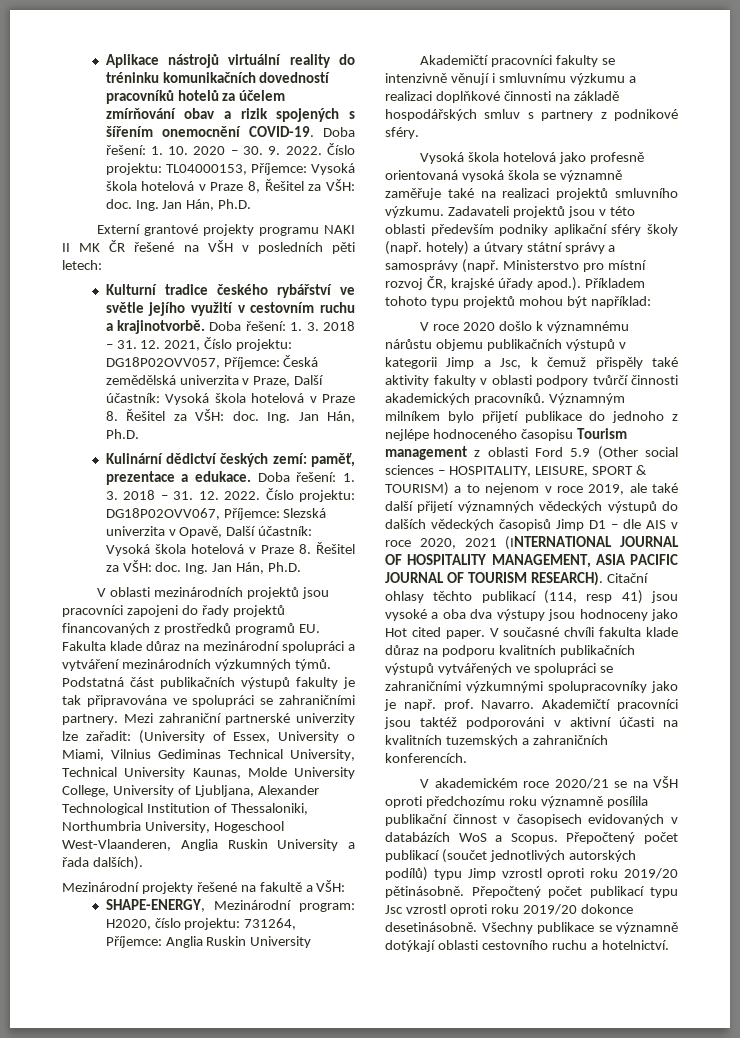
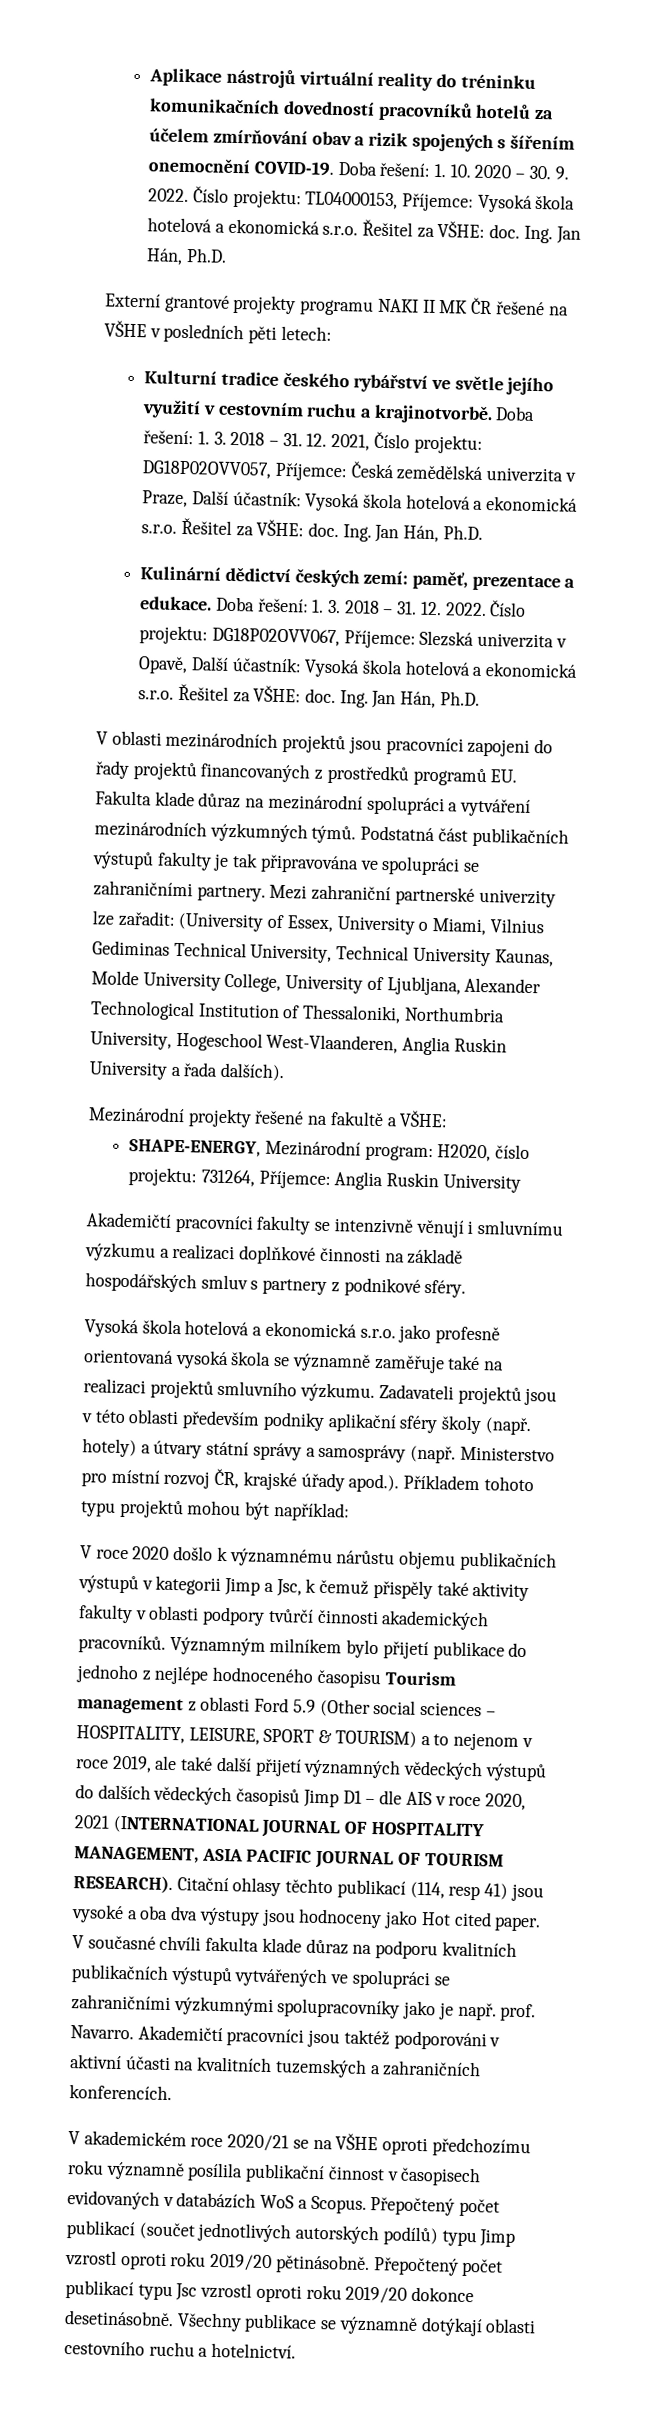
- Číslo projektu: TL04000153, Příjemce: Vysoká škola hotelová v Praze 8, Řešitel za VŠH: doc.
+ Číslo projektu: TL04000153, Příjemce: Vysoká škola hotelová a ekonomická s.r.o. Řešitel za VŠHE: doc.
- Externí grantové projekty programu NAKI II MK ČR řešené na VŠH v posledních pěti letech:
+ Externí grantové projekty programu NAKI II MK ČR řešené na VŠHE v posledních pěti letech:
- Doba řešení: 1. 3. 2018 – 31. 12. 2021, Číslo projektu: DG18P02OVV057, Příjemce: Česká zemědělská univerzita v Praze, Další účastník: Vysoká škola hotelová v Praze 8. Řešitel za VŠH: doc.
+ Doba řešení: 1. 3. 2018 – 31. 12. 2021, Číslo projektu: DG18P02OVV057, Příjemce: Česká zemědělská univerzita v Praze, Další účastník: Vysoká škola hotelová a ekonomická s.r.o. Řešitel za VŠHE: doc.
- Číslo projektu: DG18P02OVV067, Příjemce: Slezská univerzita v Opavě, Další účastník: Vysoká škola hotelová v Praze 8. Řešitel za VŠH: doc.
+ Číslo projektu: DG18P02OVV067, Příjemce: Slezská univerzita v Opavě, Další účastník: Vysoká škola hotelová a ekonomická s.r.o. Řešitel za VŠHE: doc.
- Mezinárodní projekty řešené na fakultě a VŠH:
+ Mezinárodní projekty řešené na fakultě a VŠHE:
- Vysoká škola hotelová jako profesně orientovaná vysoká škola se významně zaměřuje také na realizaci projektů smluvního výzkumu.
+ Vysoká škola hotelová a ekonomická s.r.o. jako profesně orientovaná vysoká škola se významně zaměřuje také na realizaci projektů smluvního výzkumu.
- V akademickém roce 2020/21 se na VŠH oproti předchozímu roku významně posílila publikační činnost v časopisech evidovaných v databázích WoS a Scopus.
+ V akademickém roce 2020/21 se na VŠHE oproti předchozímu roku významně posílila publikační činnost v časopisech evidovaných v databázích WoS a Scopus.

